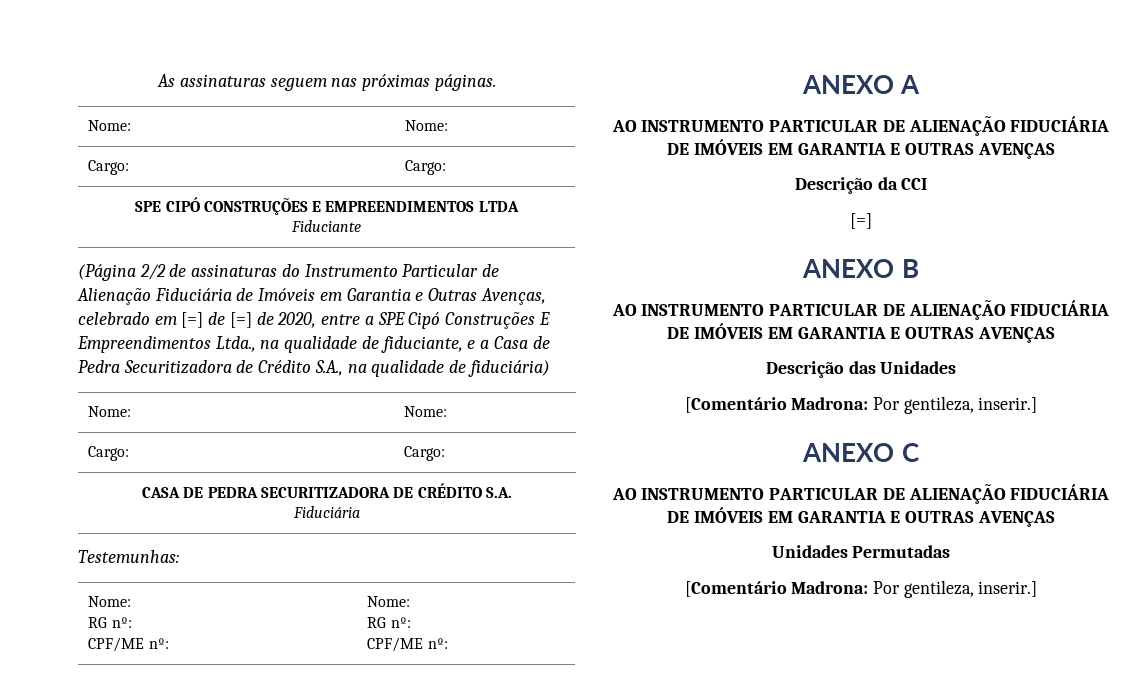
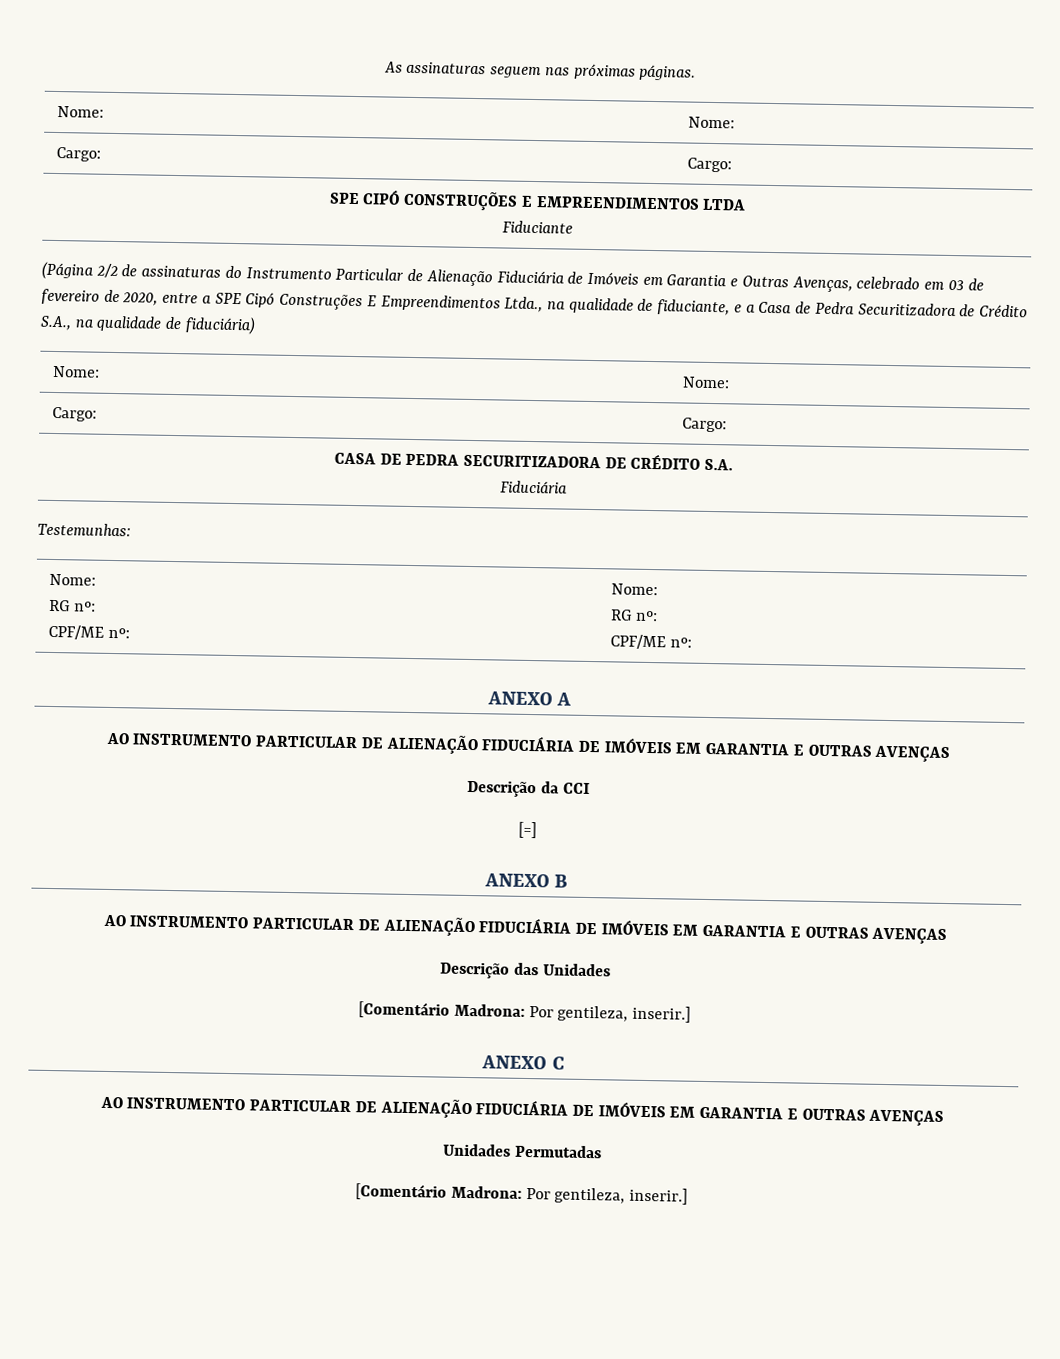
- (Página 2/2 de assinaturas do Instrumento Particular de Alienação Fiduciária de Imóveis em Garantia e Outras Avenças, celebrado em [=] de [=] de 2020, entre a SPE Cipó Construções E Empreendimentos Ltda., na qualidade de fiduciante, e a Casa de Pedra Securitizadora de Crédito S.A., na qualidade de fiduciária)
+ (Página 2/2 de assinaturas do Instrumento Particular de Alienação Fiduciária de Imóveis em Garantia e Outras Avenças, celebrado em 03 de fevereiro de 2020, entre a SPE Cipó Construções E Empreendimentos Ltda., na qualidade de fiduciante, e a Casa de Pedra Securitizadora de Crédito S.A., na qualidade de fiduciária)

